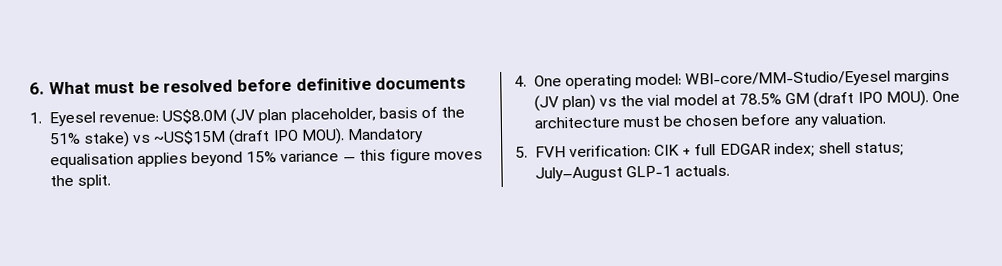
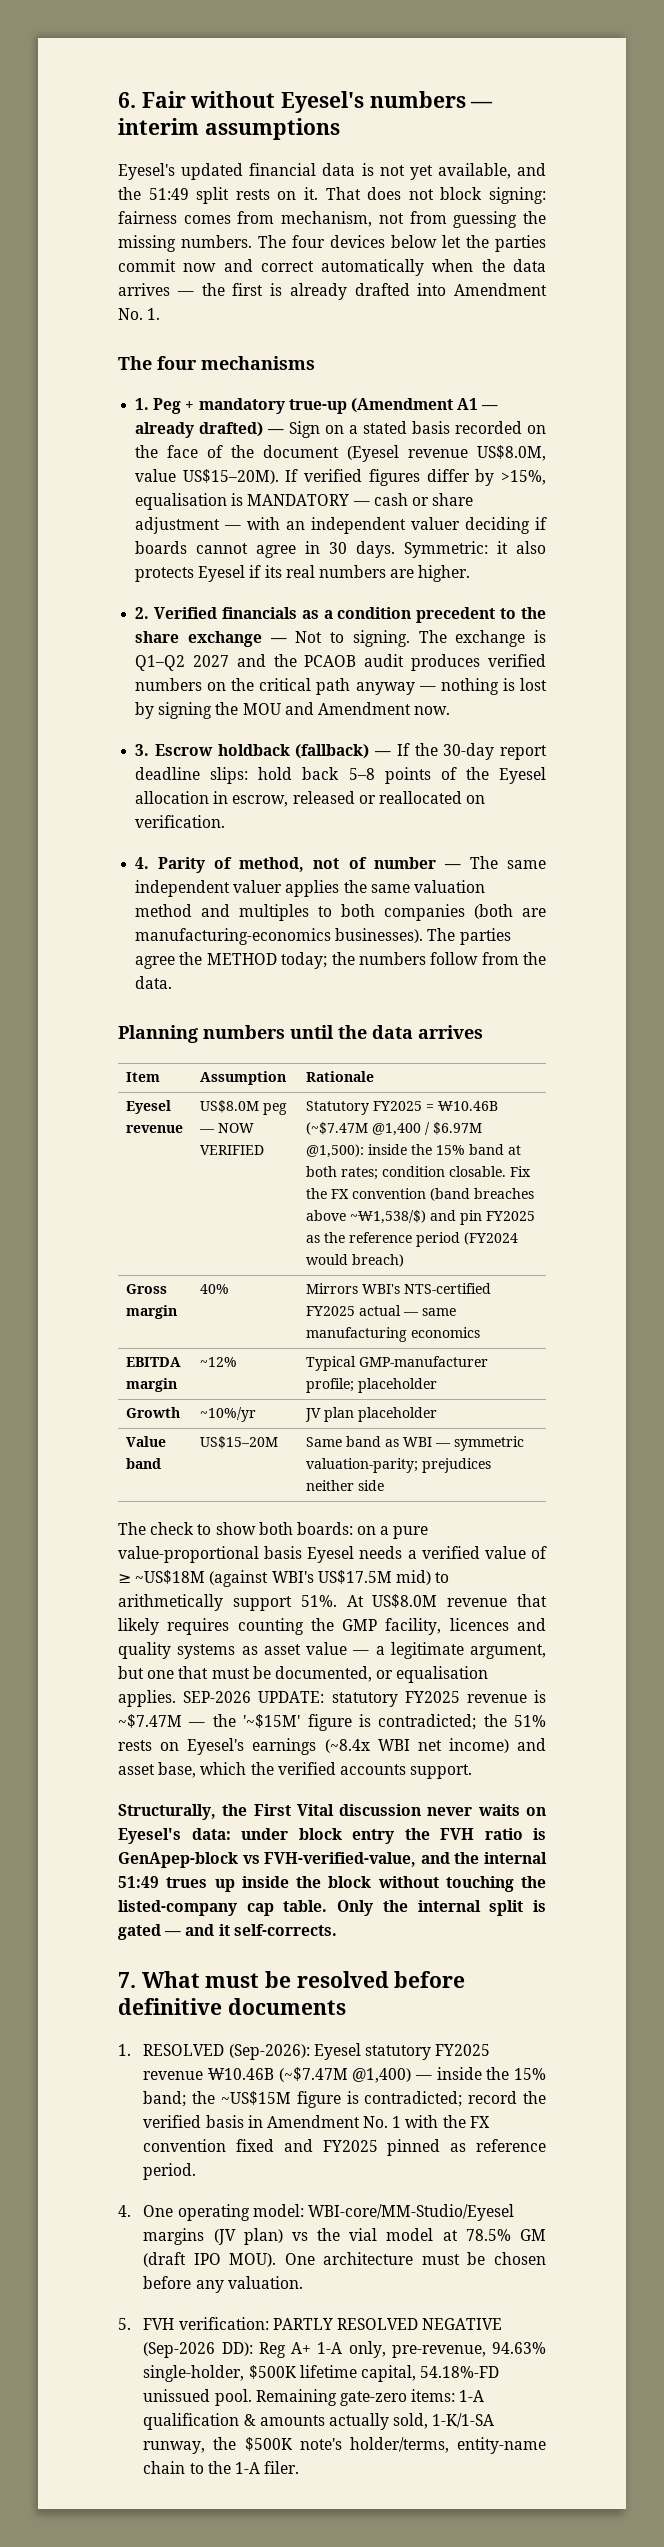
- 6. What must be resolved before definitive documents
+ 6. Fair without Eyesel's numbers — interim assumptions
+ Eyesel's updated financial data is not yet available, and the 51:49 split rests on it. That does not block signing: fairness comes from mechanism, not from guessing the missing numbers. The four devices below let the parties commit now and correct automatically when the data arrives — the first is already drafted into Amendment No. 1.
+ The four mechanisms
+ 1. Peg + mandatory true-up (Amendment A1 — already drafted) — Sign on a stated basis recorded on the face of the document (Eyesel revenue US$8.0M, value US$15–20M). If verified figures differ by >15%, equalisation is MANDATORY — cash or share adjustment — with an independent valuer deciding if boards cannot agree in 30 days. Symmetric: it also protects Eyesel if its real numbers are higher.
+ 2. Verified financials as a condition precedent to the share exchange — Not to signing. The exchange is Q1–Q2 2027 and the PCAOB audit produces verified numbers on the critical path anyway — nothing is lost by signing the MOU and Amendment now.
+ 3. Escrow holdback (fallback) — If the 30-day report deadline slips: hold back 5–8 points of the Eyesel allocation in escrow, released or reallocated on verification.
+ 4. Parity of method, not of number — The same independent valuer applies the same valuation method and multiples to both companies (both are manufacturing-economics businesses). The parties agree the METHOD today; the numbers follow from the data.
+ Planning numbers until the data arrives
+ Item | Assumption | Rationale
+ Eyesel revenue | US$8.0M peg — NOW VERIFIED | Statutory FY2025 = ₩10.46B (~$7.47M @1,400 / $6.97M @1,500): inside the 15% band at both rates; condition closable. Fix the FX convention (band breaches above ~₩1,538/$) and pin FY2025 as the reference period (FY2024 would breach)
+ Gross margin | 40% | Mirrors WBI's NTS-certified FY2025 actual — same manufacturing economics
+ EBITDA margin | ~12% | Typical GMP-manufacturer profile; placeholder
+ Growth | ~10%/yr | JV plan placeholder
+ Value band | US$15–20M | Same band as WBI — symmetric valuation-parity; prejudices neither side
+ The check to show both boards: on a pure value-proportional basis Eyesel needs a verified value of ≥ ~US$18M (against WBI's US$17.5M mid) to arithmetically support 51%. At US$8.0M revenue that likely requires counting the GMP facility, licences and quality systems as asset value — a legitimate argument, but one that must be documented, or equalisation applies. SEP-2026 UPDATE: statutory FY2025 revenue is ~$7.47M — the '~$15M' figure is contradicted; the 51% rests on Eyesel's earnings (~8.4x WBI net income) and asset base, which the verified accounts support.
+ Structurally, the First Vital discussion never waits on Eyesel's data: under block entry the FVH ratio is GenApep-block vs FVH-verified-value, and the internal 51:49 trues up inside the block without touching the listed-company cap table. Only the internal split is gated — and it self-corrects.
+ 7. What must be resolved before definitive documents
- 1. Eyesel revenue: US$8.0M (JV plan placeholder, basis of the 51% stake) vs ~US$15M (draft IPO MOU). Mandatory equalisation applies beyond 15% variance — this figure moves the split.
+ 1. RESOLVED (Sep-2026): Eyesel statutory FY2025 revenue ₩10.46B (~$7.47M @1,400) — inside the 15% band; the ~US$15M figure is contradicted; record the verified basis in Amendment No. 1 with the FX convention fixed and FY2025 pinned as reference period.
- 5. FVH verification: CIK + full EDGAR index; shell status; July–August GLP-1 actuals.
+ 5. FVH verification: PARTLY RESOLVED NEGATIVE (Sep-2026 DD): Reg A+ 1-A only, pre-revenue, 94.63% single-holder, $500K lifetime capital, 54.18%-FD unissued pool. Remaining gate-zero items: 1-A qualification & amounts actually sold, 1-K/1-SA runway, the $500K note's holder/terms, entity-name chain to the 1-A filer.

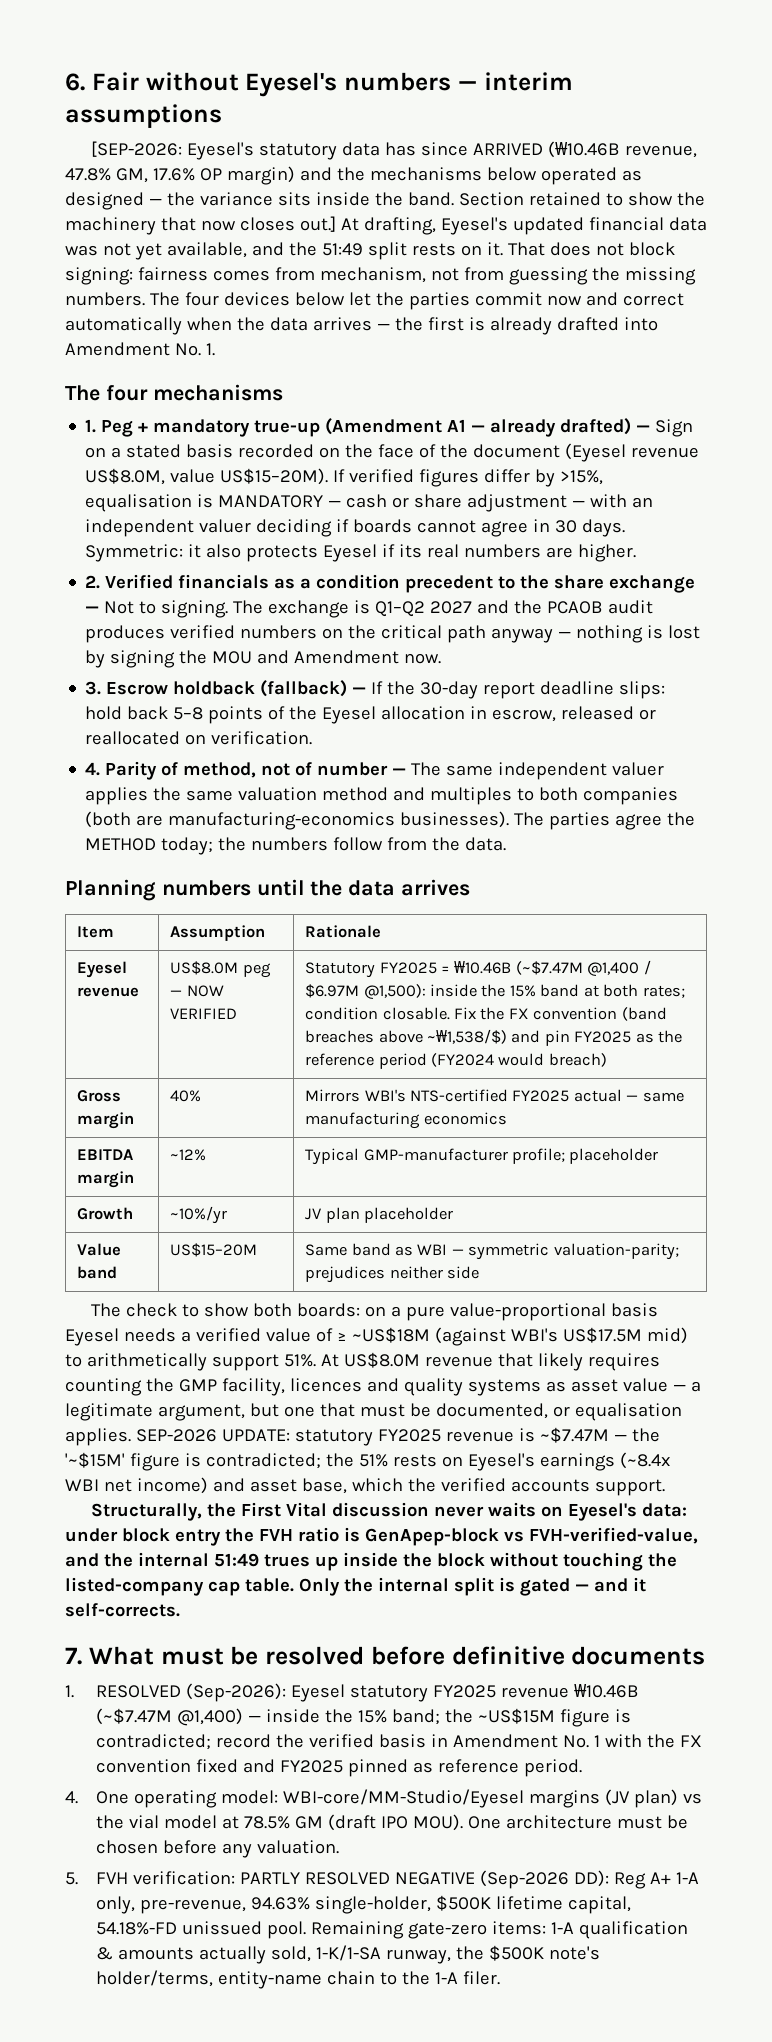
- Eyesel's updated financial data is not yet available, and the 51:49 split rests on it.
+ [SEP-2026: Eyesel's statutory data has since ARRIVED (₩10.46B revenue, 47.8% GM, 17.6% OP margin) and the mechanisms below operated as designed — the variance sits inside the band. Section retained to show the machinery that now closes out.] At drafting, Eyesel's updated financial data was not yet available, and the 51:49 split rests on it.

